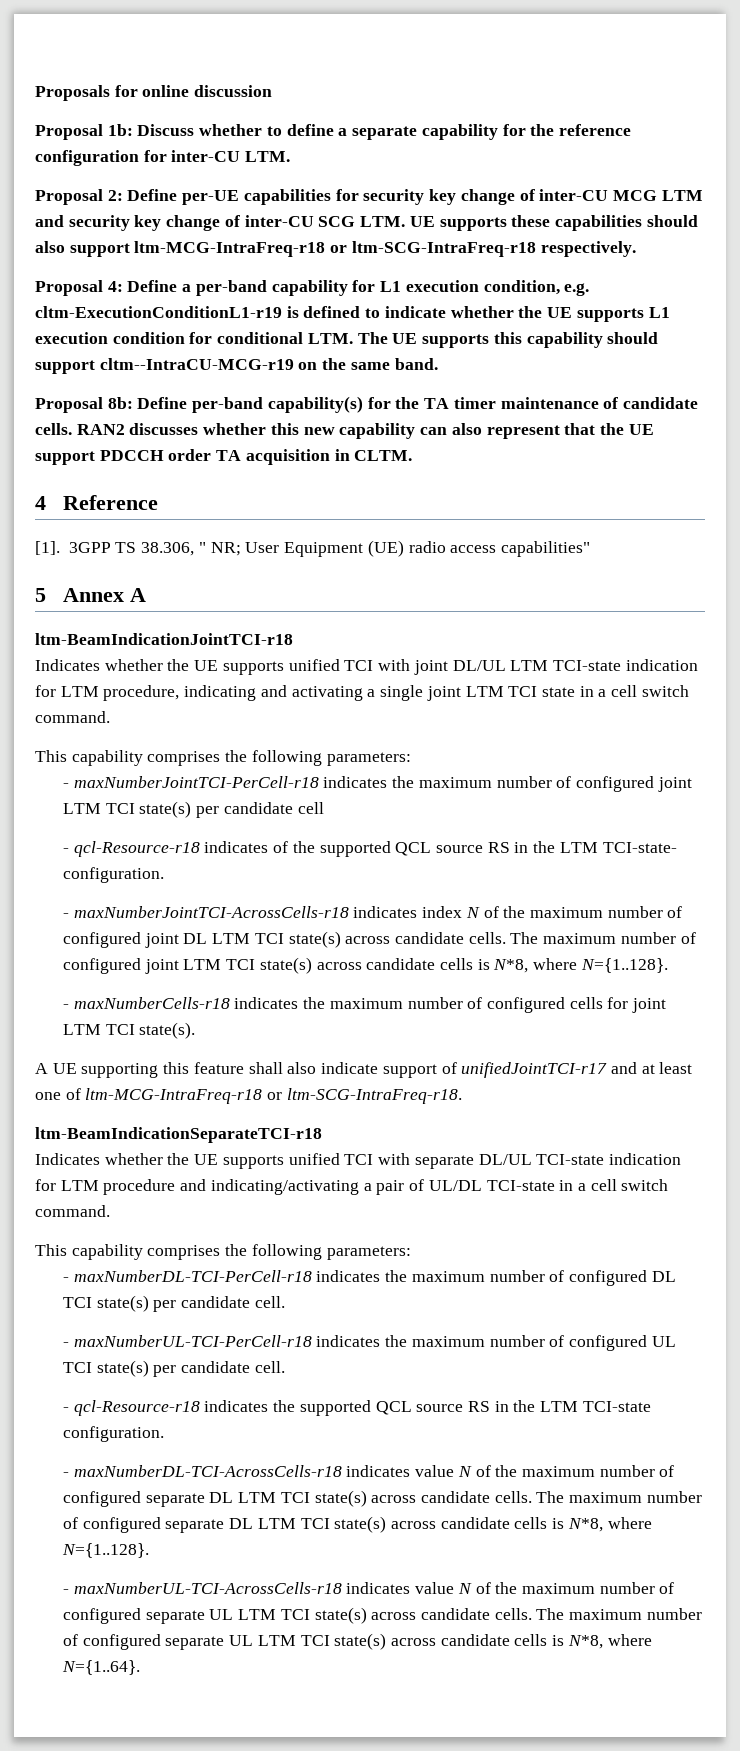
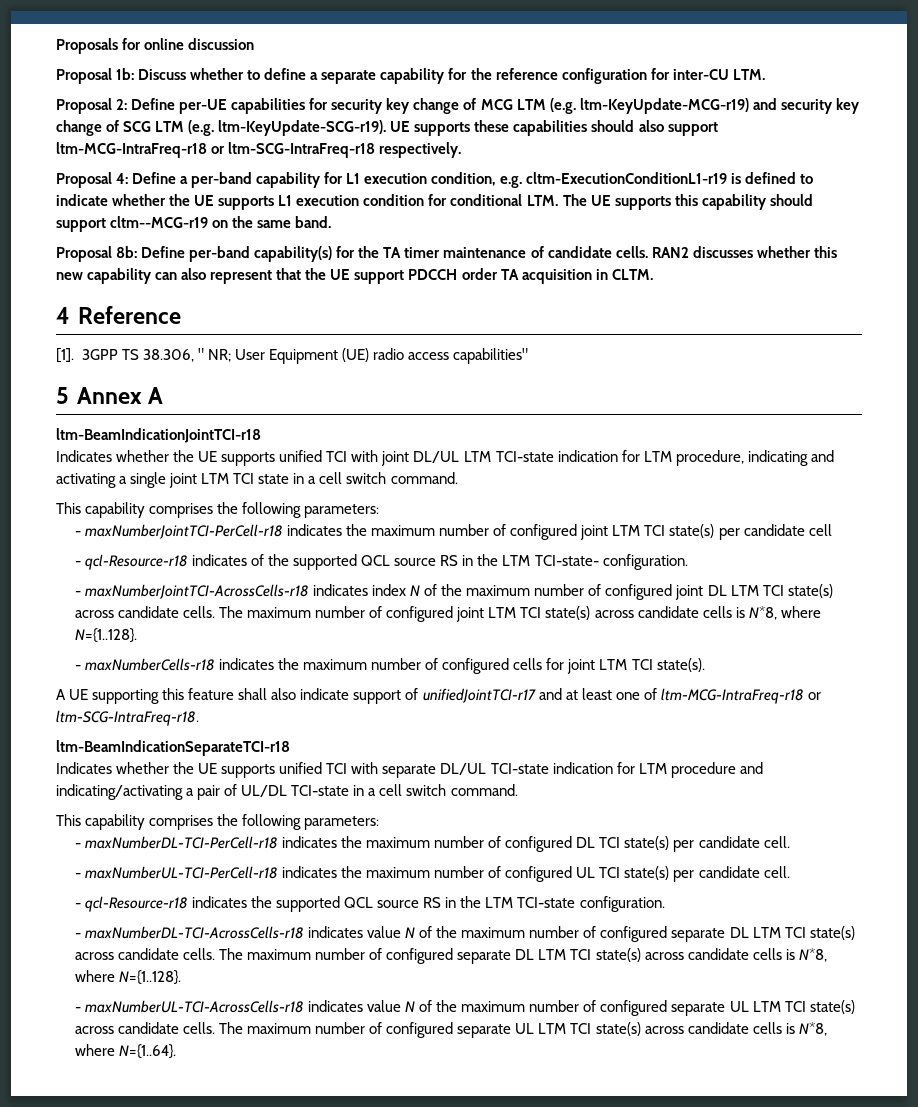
- Proposal 2: Define per-UE capabilities for security key change of inter-CU MCG LTM and security key change of inter-CU SCG LTM. UE supports these capabilities should also support ltm-MCG-IntraFreq-r18 or ltm-SCG-IntraFreq-r18 respectively.
+ Proposal 2: Define per-UE capabilities for security key change of MCG LTM (e.g. ltm-KeyUpdate-MCG-r19) and security key change of SCG LTM (e.g. ltm-KeyUpdate-SCG-r19). UE supports these capabilities should also support ltm-MCG-IntraFreq-r18 or ltm-SCG-IntraFreq-r18 respectively.
- Proposal 4: Define a per-band capability for L1 execution condition, e.g. cltm-ExecutionConditionL1-r19 is defined to indicate whether the UE supports L1 execution condition for conditional LTM. The UE supports this capability should support cltm--IntraCU-MCG-r19 on the same band.
+ Proposal 4: Define a per-band capability for L1 execution condition, e.g. cltm-ExecutionConditionL1-r19 is defined to indicate whether the UE supports L1 execution condition for conditional LTM. The UE supports this capability should support cltm--MCG-r19 on the same band.

